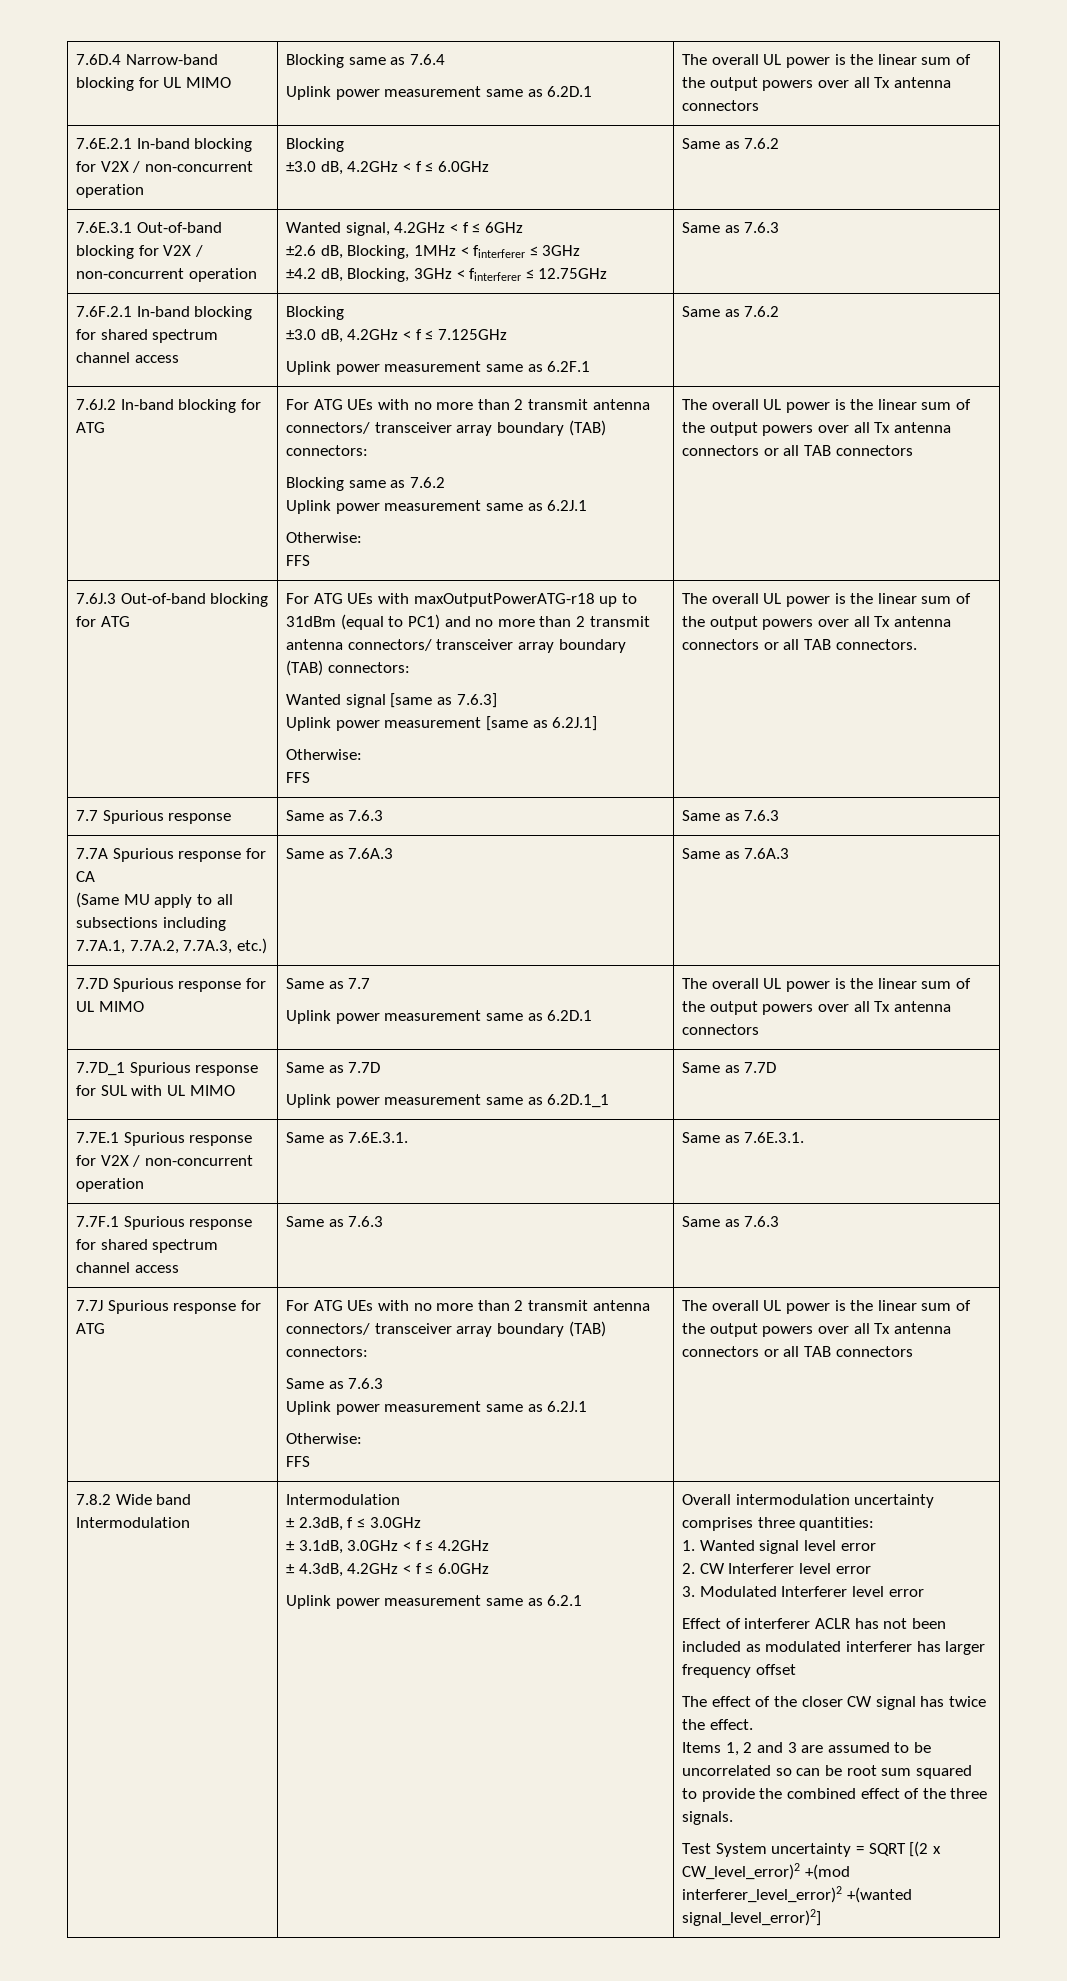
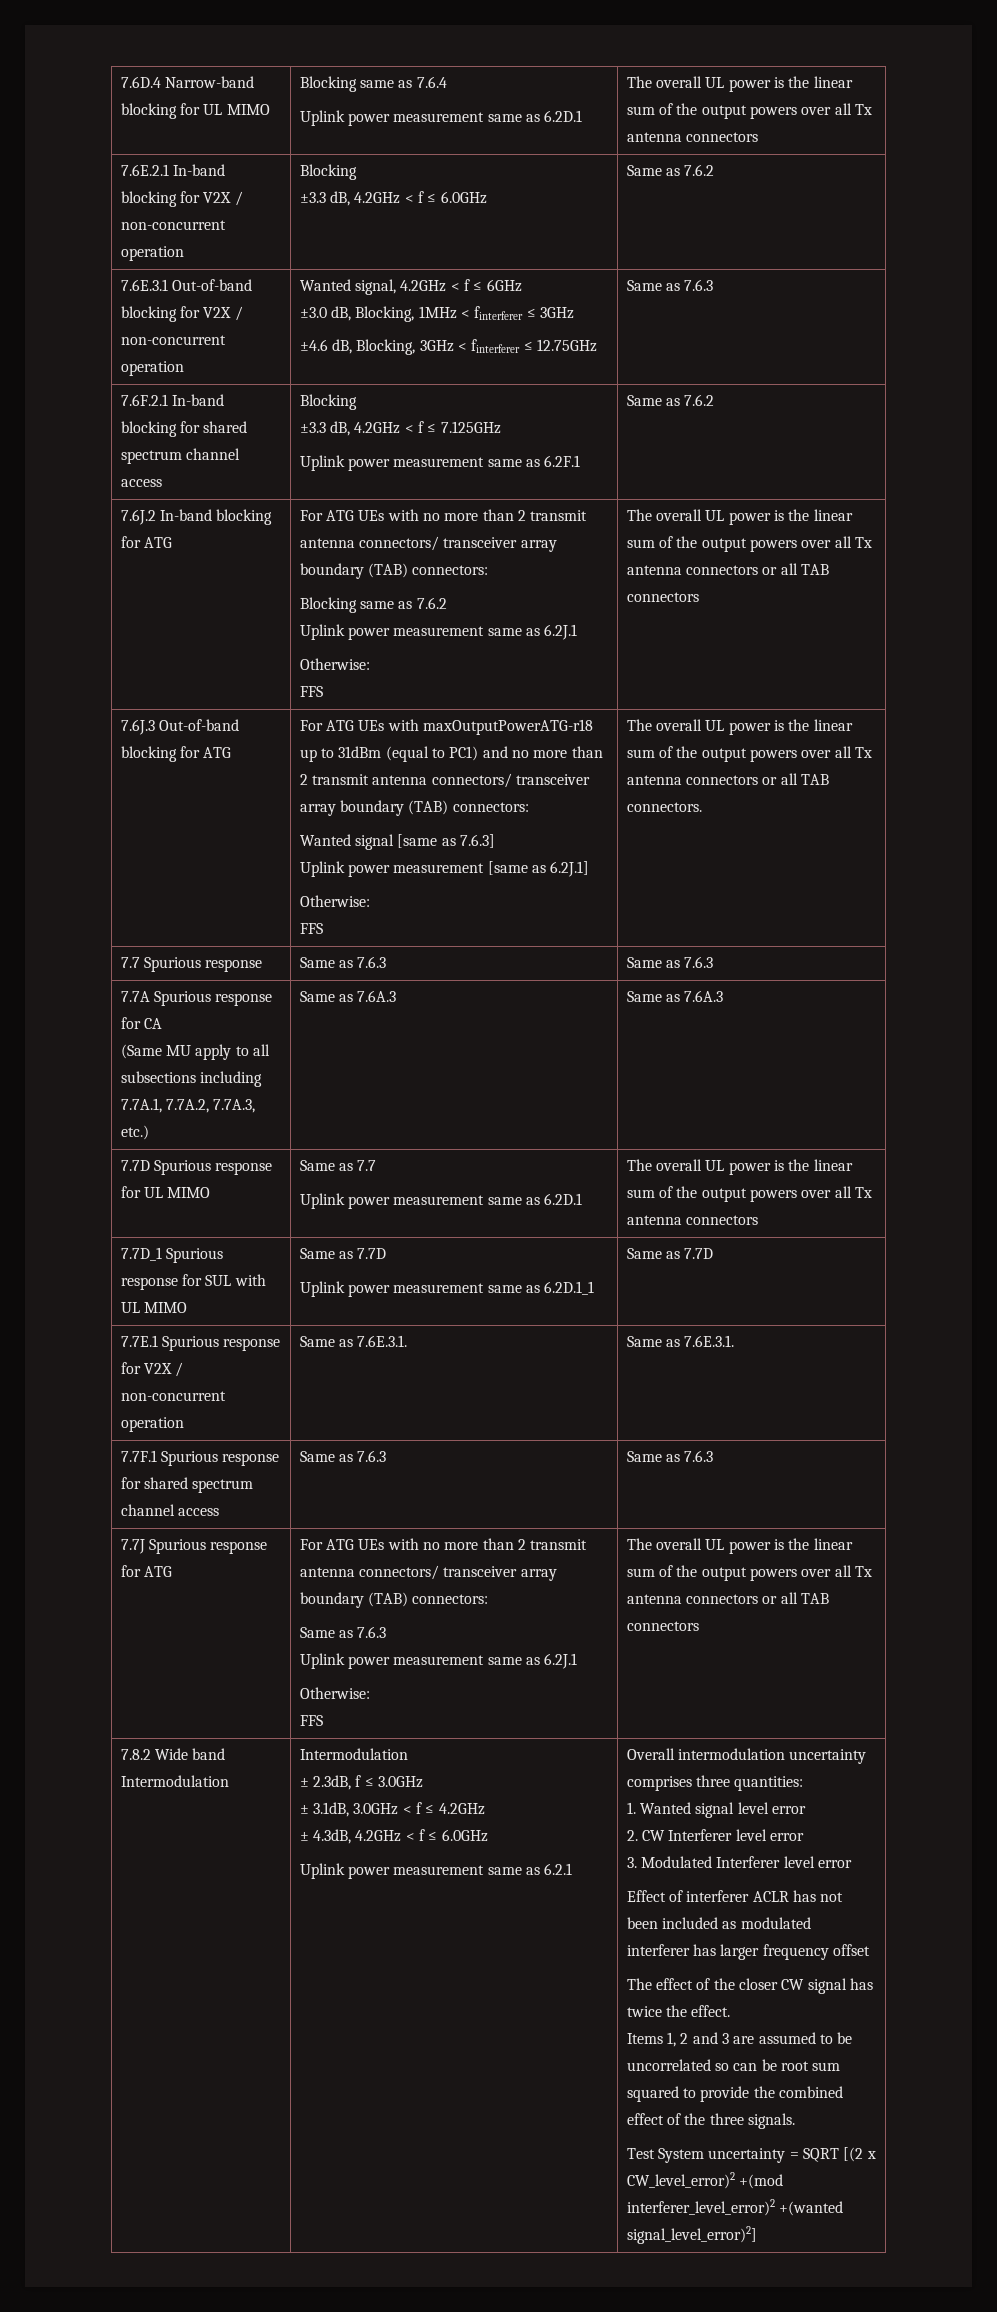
  7.6E.2.1 In-band blocking for V2X / non-concurrent operation | Blocking
- ±3.0 dB, 4.2GHz < f ≤ 6.0GHz | Same as 7.6.2
+ ±3.3 dB, 4.2GHz < f ≤ 6.0GHz | Same as 7.6.2
  7.6E.3.1 Out-of-band blocking for V2X / non-concurrent operation | Wanted signal, 4.2GHz < f ≤ 6GHz
- ±2.6 dB, Blocking, 1MHz < finterferer ≤ 3GHz
- ±4.2 dB, Blocking, 3GHz < finterferer ≤ 12.75GHz | Same as 7.6.3
+ ±3.0 dB, Blocking, 1MHz < finterferer ≤ 3GHz
+ ±4.6 dB, Blocking, 3GHz < finterferer ≤ 12.75GHz | Same as 7.6.3
  7.6F.2.1 In-band blocking for shared spectrum channel access | Blocking
- ±3.0 dB, 4.2GHz < f ≤ 7.125GHz
+ ±3.3 dB, 4.2GHz < f ≤ 7.125GHz

